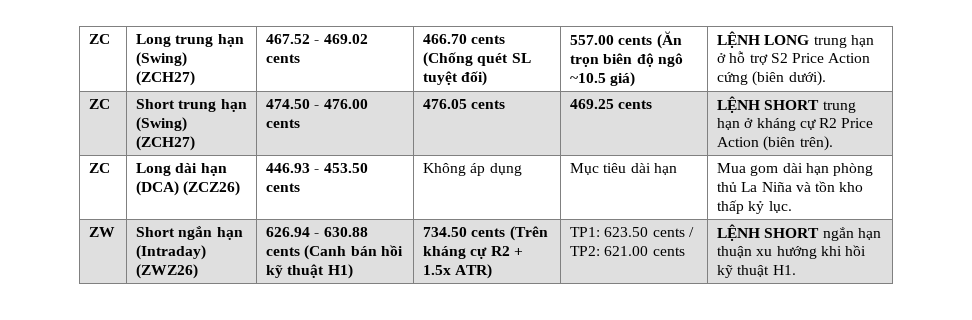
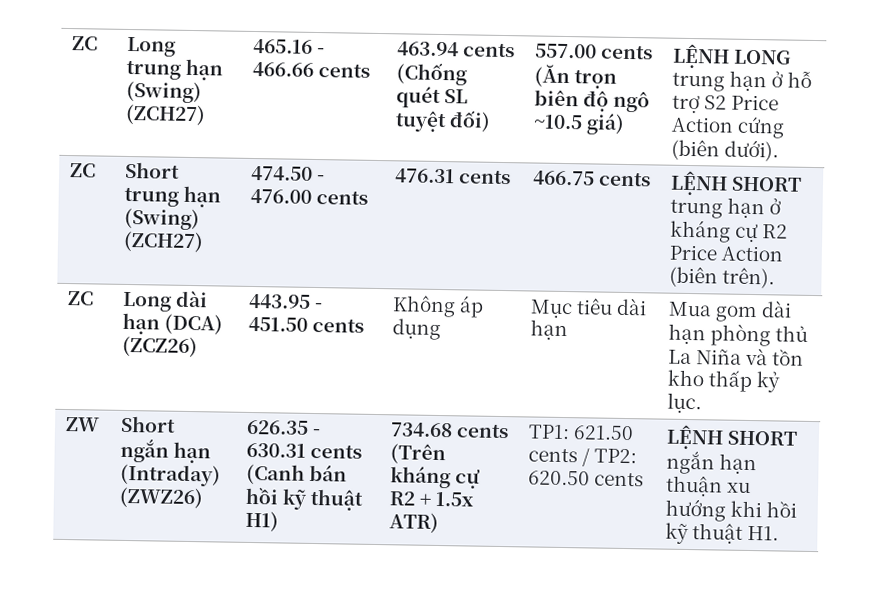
- ZC | Long trung hạn (Swing) (ZCH27) | 467.52 - 469.02 cents | 466.70 cents (Chống quét SL tuyệt đối) | 557.00 cents (Ăn trọn biên độ ngô ~10.5 giá) | LỆNH LONG trung hạn ở hỗ trợ S2 Price Action cứng (biên dưới).
+ ZC | Long trung hạn (Swing) (ZCH27) | 465.16 - 466.66 cents | 463.94 cents (Chống quét SL tuyệt đối) | 557.00 cents (Ăn trọn biên độ ngô ~10.5 giá) | LỆNH LONG trung hạn ở hỗ trợ S2 Price Action cứng (biên dưới).
- ZC | Short trung hạn (Swing) (ZCH27) | 474.50 - 476.00 cents | 476.05 cents | 469.25 cents | LỆNH SHORT trung hạn ở kháng cự R2 Price Action (biên trên).
+ ZC | Short trung hạn (Swing) (ZCH27) | 474.50 - 476.00 cents | 476.31 cents | 466.75 cents | LỆNH SHORT trung hạn ở kháng cự R2 Price Action (biên trên).
- ZC | Long dài hạn (DCA) (ZCZ26) | 446.93 - 453.50 cents | Không áp dụng | Mục tiêu dài hạn | Mua gom dài hạn phòng thủ La Niña và tồn kho thấp kỷ lục.
+ ZC | Long dài hạn (DCA) (ZCZ26) | 443.95 - 451.50 cents | Không áp dụng | Mục tiêu dài hạn | Mua gom dài hạn phòng thủ La Niña và tồn kho thấp kỷ lục.
- 626.94 - 630.88 cents (Canh bán hồi kỹ thuật H1)
+ 626.35 - 630.31 cents (Canh bán hồi kỹ thuật H1)
- 734.50 cents (Trên kháng cự R2 + 1.5x ATR)
+ 734.68 cents (Trên kháng cự R2 + 1.5x ATR)
- TP1: 623.50 cents / TP2: 621.00 cents
+ TP1: 621.50 cents / TP2: 620.50 cents

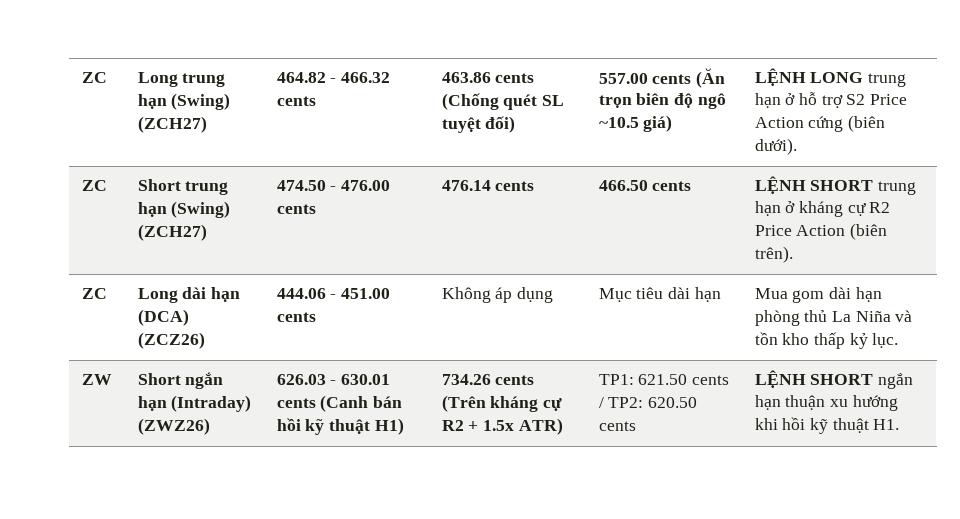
- ZC | Long trung hạn (Swing) (ZCH27) | 465.16 - 466.66 cents | 463.94 cents (Chống quét SL tuyệt đối) | 557.00 cents (Ăn trọn biên độ ngô ~10.5 giá) | LỆNH LONG trung hạn ở hỗ trợ S2 Price Action cứng (biên dưới).
+ ZC | Long trung hạn (Swing) (ZCH27) | 464.82 - 466.32 cents | 463.86 cents (Chống quét SL tuyệt đối) | 557.00 cents (Ăn trọn biên độ ngô ~10.5 giá) | LỆNH LONG trung hạn ở hỗ trợ S2 Price Action cứng (biên dưới).
- ZC | Short trung hạn (Swing) (ZCH27) | 474.50 - 476.00 cents | 476.31 cents | 466.75 cents | LỆNH SHORT trung hạn ở kháng cự R2 Price Action (biên trên).
+ ZC | Short trung hạn (Swing) (ZCH27) | 474.50 - 476.00 cents | 476.14 cents | 466.50 cents | LỆNH SHORT trung hạn ở kháng cự R2 Price Action (biên trên).
- ZC | Long dài hạn (DCA) (ZCZ26) | 443.95 - 451.50 cents | Không áp dụng | Mục tiêu dài hạn | Mua gom dài hạn phòng thủ La Niña và tồn kho thấp kỷ lục.
+ ZC | Long dài hạn (DCA) (ZCZ26) | 444.06 - 451.00 cents | Không áp dụng | Mục tiêu dài hạn | Mua gom dài hạn phòng thủ La Niña và tồn kho thấp kỷ lục.
- 626.35 - 630.31 cents (Canh bán hồi kỹ thuật H1)
+ 626.03 - 630.01 cents (Canh bán hồi kỹ thuật H1)
- 734.68 cents (Trên kháng cự R2 + 1.5x ATR)
+ 734.26 cents (Trên kháng cự R2 + 1.5x ATR)

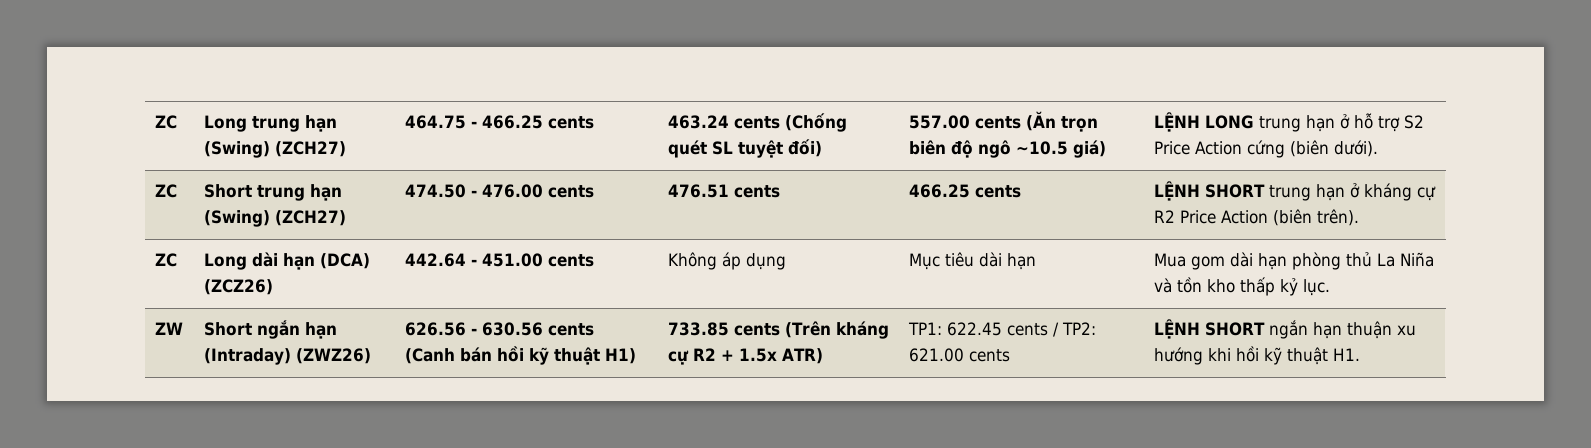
- ZC | Long trung hạn (Swing) (ZCH27) | 464.82 - 466.32 cents | 463.86 cents (Chống quét SL tuyệt đối) | 557.00 cents (Ăn trọn biên độ ngô ~10.5 giá) | LỆNH LONG trung hạn ở hỗ trợ S2 Price Action cứng (biên dưới).
+ ZC | Long trung hạn (Swing) (ZCH27) | 464.75 - 466.25 cents | 463.24 cents (Chống quét SL tuyệt đối) | 557.00 cents (Ăn trọn biên độ ngô ~10.5 giá) | LỆNH LONG trung hạn ở hỗ trợ S2 Price Action cứng (biên dưới).
- ZC | Short trung hạn (Swing) (ZCH27) | 474.50 - 476.00 cents | 476.14 cents | 466.50 cents | LỆNH SHORT trung hạn ở kháng cự R2 Price Action (biên trên).
+ ZC | Short trung hạn (Swing) (ZCH27) | 474.50 - 476.00 cents | 476.51 cents | 466.25 cents | LỆNH SHORT trung hạn ở kháng cự R2 Price Action (biên trên).
- ZC | Long dài hạn (DCA) (ZCZ26) | 444.06 - 451.00 cents | Không áp dụng | Mục tiêu dài hạn | Mua gom dài hạn phòng thủ La Niña và tồn kho thấp kỷ lục.
+ ZC | Long dài hạn (DCA) (ZCZ26) | 442.64 - 451.00 cents | Không áp dụng | Mục tiêu dài hạn | Mua gom dài hạn phòng thủ La Niña và tồn kho thấp kỷ lục.
- 626.03 - 630.01 cents (Canh bán hồi kỹ thuật H1)
+ 626.56 - 630.56 cents (Canh bán hồi kỹ thuật H1)
- 734.26 cents (Trên kháng cự R2 + 1.5x ATR)
+ 733.85 cents (Trên kháng cự R2 + 1.5x ATR)
- TP1: 621.50 cents / TP2: 620.50 cents
+ TP1: 622.45 cents / TP2: 621.00 cents

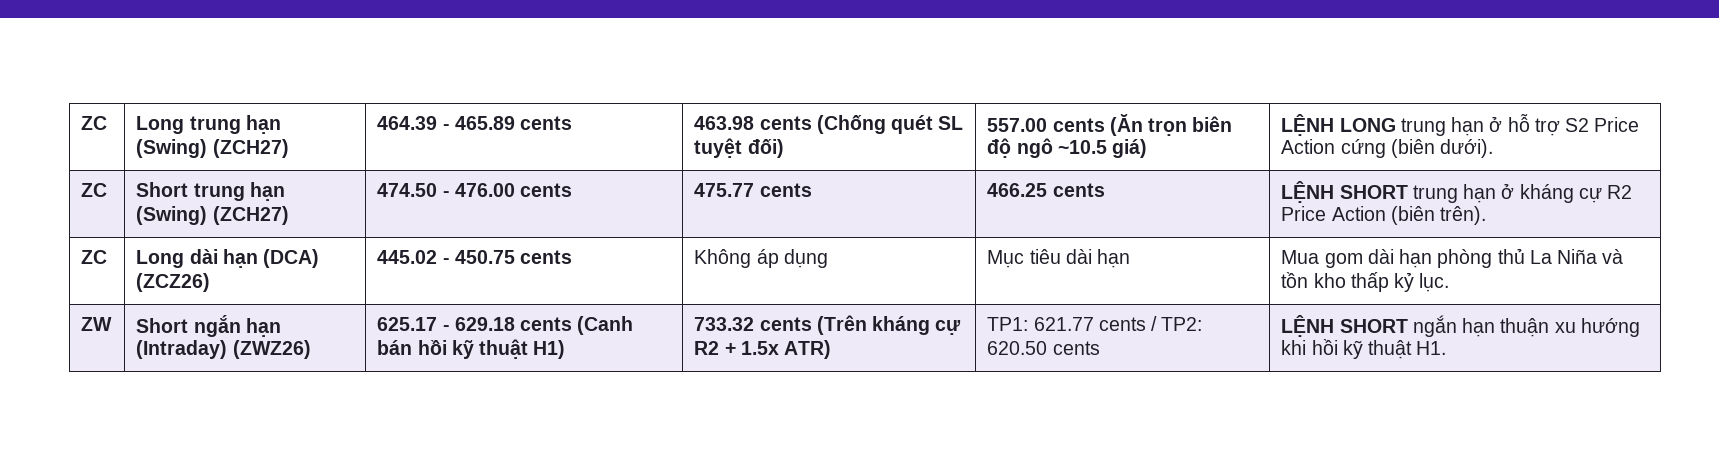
- ZC | Long trung hạn (Swing) (ZCH27) | 464.75 - 466.25 cents | 463.24 cents (Chống quét SL tuyệt đối) | 557.00 cents (Ăn trọn biên độ ngô ~10.5 giá) | LỆNH LONG trung hạn ở hỗ trợ S2 Price Action cứng (biên dưới).
+ ZC | Long trung hạn (Swing) (ZCH27) | 464.39 - 465.89 cents | 463.98 cents (Chống quét SL tuyệt đối) | 557.00 cents (Ăn trọn biên độ ngô ~10.5 giá) | LỆNH LONG trung hạn ở hỗ trợ S2 Price Action cứng (biên dưới).
- ZC | Short trung hạn (Swing) (ZCH27) | 474.50 - 476.00 cents | 476.51 cents | 466.25 cents | LỆNH SHORT trung hạn ở kháng cự R2 Price Action (biên trên).
+ ZC | Short trung hạn (Swing) (ZCH27) | 474.50 - 476.00 cents | 475.77 cents | 466.25 cents | LỆNH SHORT trung hạn ở kháng cự R2 Price Action (biên trên).
- ZC | Long dài hạn (DCA) (ZCZ26) | 442.64 - 451.00 cents | Không áp dụng | Mục tiêu dài hạn | Mua gom dài hạn phòng thủ La Niña và tồn kho thấp kỷ lục.
+ ZC | Long dài hạn (DCA) (ZCZ26) | 445.02 - 450.75 cents | Không áp dụng | Mục tiêu dài hạn | Mua gom dài hạn phòng thủ La Niña và tồn kho thấp kỷ lục.
- 626.56 - 630.56 cents (Canh bán hồi kỹ thuật H1)
+ 625.17 - 629.18 cents (Canh bán hồi kỹ thuật H1)
- 733.85 cents (Trên kháng cự R2 + 1.5x ATR)
+ 733.32 cents (Trên kháng cự R2 + 1.5x ATR)
- TP1: 622.45 cents / TP2: 621.00 cents
+ TP1: 621.77 cents / TP2: 620.50 cents

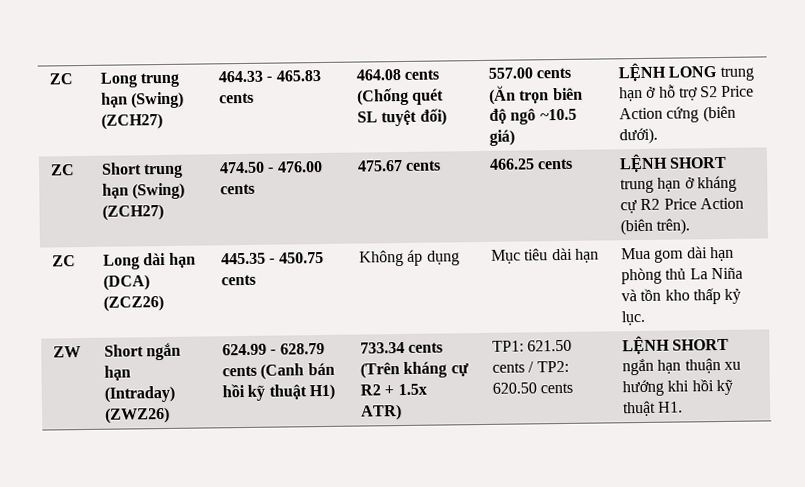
- ZC | Long trung hạn (Swing) (ZCH27) | 464.39 - 465.89 cents | 463.98 cents (Chống quét SL tuyệt đối) | 557.00 cents (Ăn trọn biên độ ngô ~10.5 giá) | LỆNH LONG trung hạn ở hỗ trợ S2 Price Action cứng (biên dưới).
+ ZC | Long trung hạn (Swing) (ZCH27) | 464.33 - 465.83 cents | 464.08 cents (Chống quét SL tuyệt đối) | 557.00 cents (Ăn trọn biên độ ngô ~10.5 giá) | LỆNH LONG trung hạn ở hỗ trợ S2 Price Action cứng (biên dưới).
- ZC | Short trung hạn (Swing) (ZCH27) | 474.50 - 476.00 cents | 475.77 cents | 466.25 cents | LỆNH SHORT trung hạn ở kháng cự R2 Price Action (biên trên).
+ ZC | Short trung hạn (Swing) (ZCH27) | 474.50 - 476.00 cents | 475.67 cents | 466.25 cents | LỆNH SHORT trung hạn ở kháng cự R2 Price Action (biên trên).
- ZC | Long dài hạn (DCA) (ZCZ26) | 445.02 - 450.75 cents | Không áp dụng | Mục tiêu dài hạn | Mua gom dài hạn phòng thủ La Niña và tồn kho thấp kỷ lục.
+ ZC | Long dài hạn (DCA) (ZCZ26) | 445.35 - 450.75 cents | Không áp dụng | Mục tiêu dài hạn | Mua gom dài hạn phòng thủ La Niña và tồn kho thấp kỷ lục.
- 625.17 - 629.18 cents (Canh bán hồi kỹ thuật H1)
+ 624.99 - 628.79 cents (Canh bán hồi kỹ thuật H1)
- 733.32 cents (Trên kháng cự R2 + 1.5x ATR)
+ 733.34 cents (Trên kháng cự R2 + 1.5x ATR)
- TP1: 621.77 cents / TP2: 620.50 cents
+ TP1: 621.50 cents / TP2: 620.50 cents

